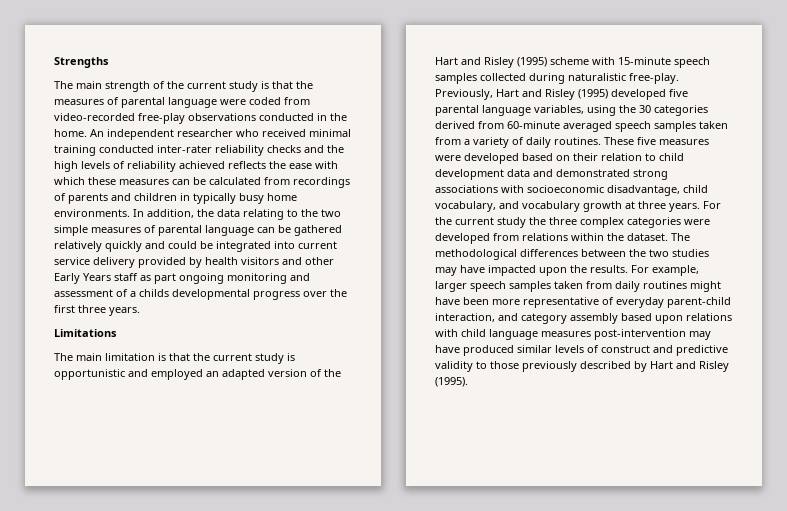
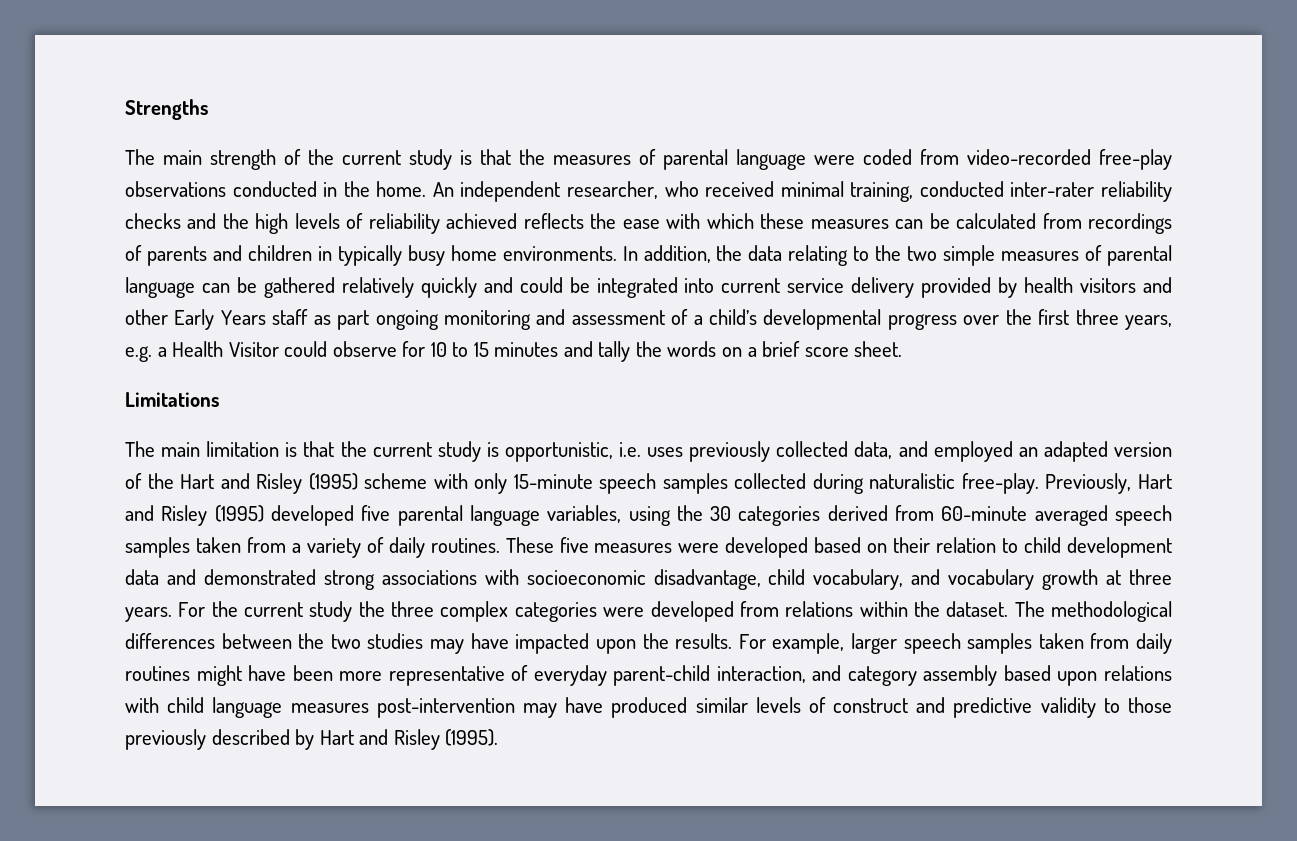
- An independent researcher who received minimal training conducted inter-rater reliability checks and the high levels of reliability achieved reflects the ease with which these measures can be calculated from recordings of parents and children in typically busy home environments.
+ An independent researcher, who received minimal training, conducted inter-rater reliability checks and the high levels of reliability achieved reflects the ease with which these measures can be calculated from recordings of parents and children in typically busy home environments.
- In addition, the data relating to the two simple measures of parental language can be gathered relatively quickly and could be integrated into current service delivery provided by health visitors and other Early Years staff as part ongoing monitoring and assessment of a childs developmental progress over the first three years.
+ In addition, the data relating to the two simple measures of parental language can be gathered relatively quickly and could be integrated into current service delivery provided by health visitors and other Early Years staff as part ongoing monitoring and assessment of a child’s developmental progress over the first three years, e.g. a Health Visitor could observe for 10 to 15 minutes and tally the words on a brief score sheet.
- The main limitation is that the current study is opportunistic and employed an adapted version of the Hart and Risley (1995) scheme with 15-minute speech samples collected during naturalistic free-play.
+ The main limitation is that the current study is opportunistic, i.e. uses previously collected data, and employed an adapted version of the Hart and Risley (1995) scheme with only 15-minute speech samples collected during naturalistic free-play.

